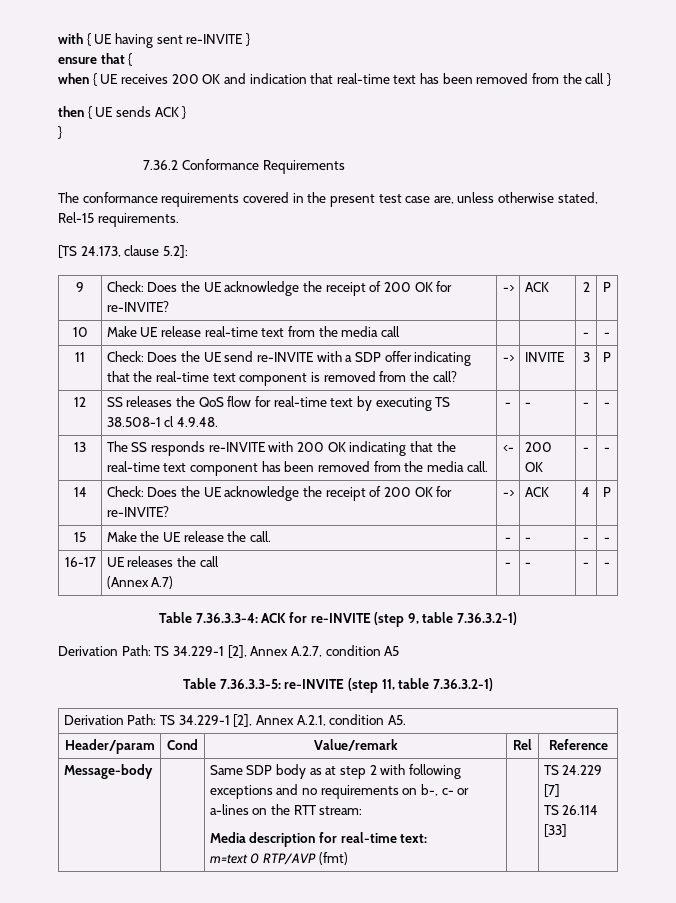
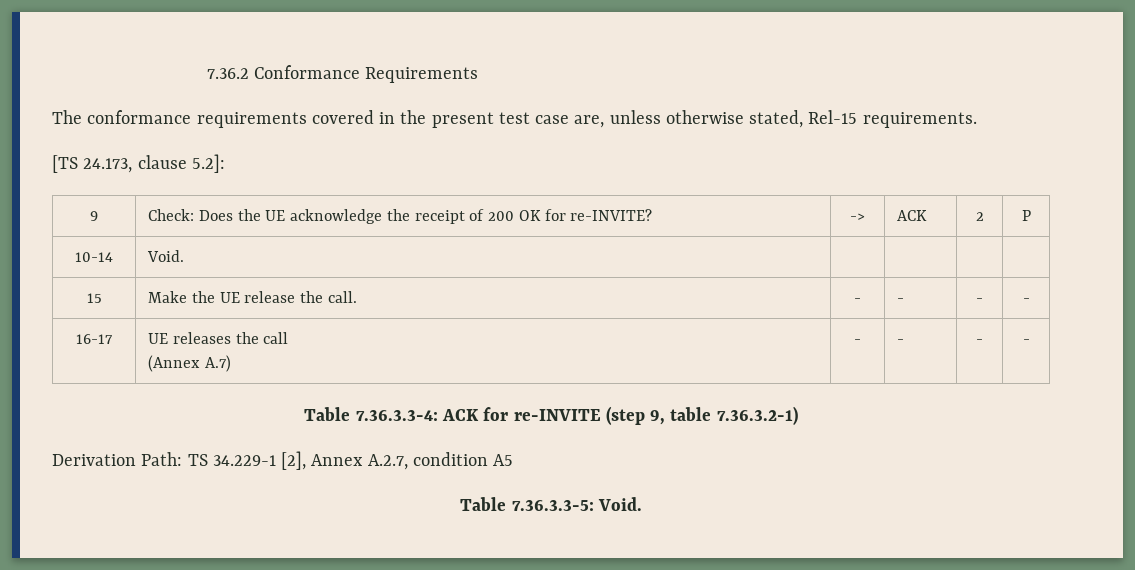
- with { UE having sent re-INVITE }
- ensure that {
- when { UE receives 200 OK and indication that real-time text has been removed from the call }
- then { UE sends ACK }
- }
- 10 | Make UE release real-time text from the media call | | | - | -
- 11 | Check: Does the UE send re-INVITE with a SDP offer indicating that the real-time text component is removed from the call? | -> | INVITE | 3 | P
- 12 | SS releases the QoS flow for real-time text by executing TS 38.508-1 cl 4.9.48. | - | - | - | -
- 13 | The SS responds re-INVITE with 200 OK indicating that the real-time text component has been removed from the media call. | <- | 200 OK | - | -
- 14 | Check: Does the UE acknowledge the receipt of 200 OK for re-INVITE? | -> | ACK | 4 | P
+ 10-14 | Void. | | | |
- Table 7.36.3.3-5: re-INVITE (step 11, table 7.36.3.2-1)
- Derivation Path: TS 34.229-1 [2], Annex A.2.1, condition A5.
- Header/param | Cond | Value/remark | Rel | Reference
- Message-body | | Same SDP body as at step 2 with following exceptions and no requirements on b-, c- or a-lines on the RTT stream:
- Media description for real-time text:
- m=text 0 RTP/AVP (fmt) | | TS 24.229 [7]
- TS 26.114 [33]
+ Table 7.36.3.3-5: Void.

